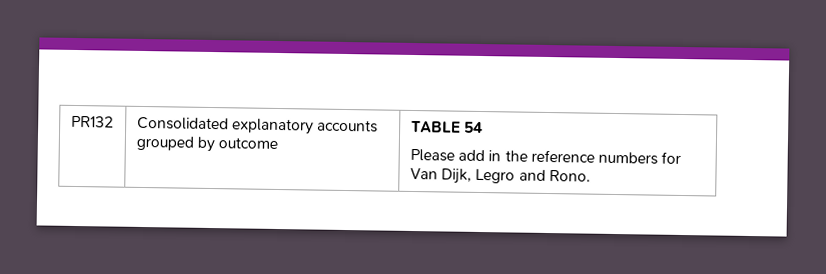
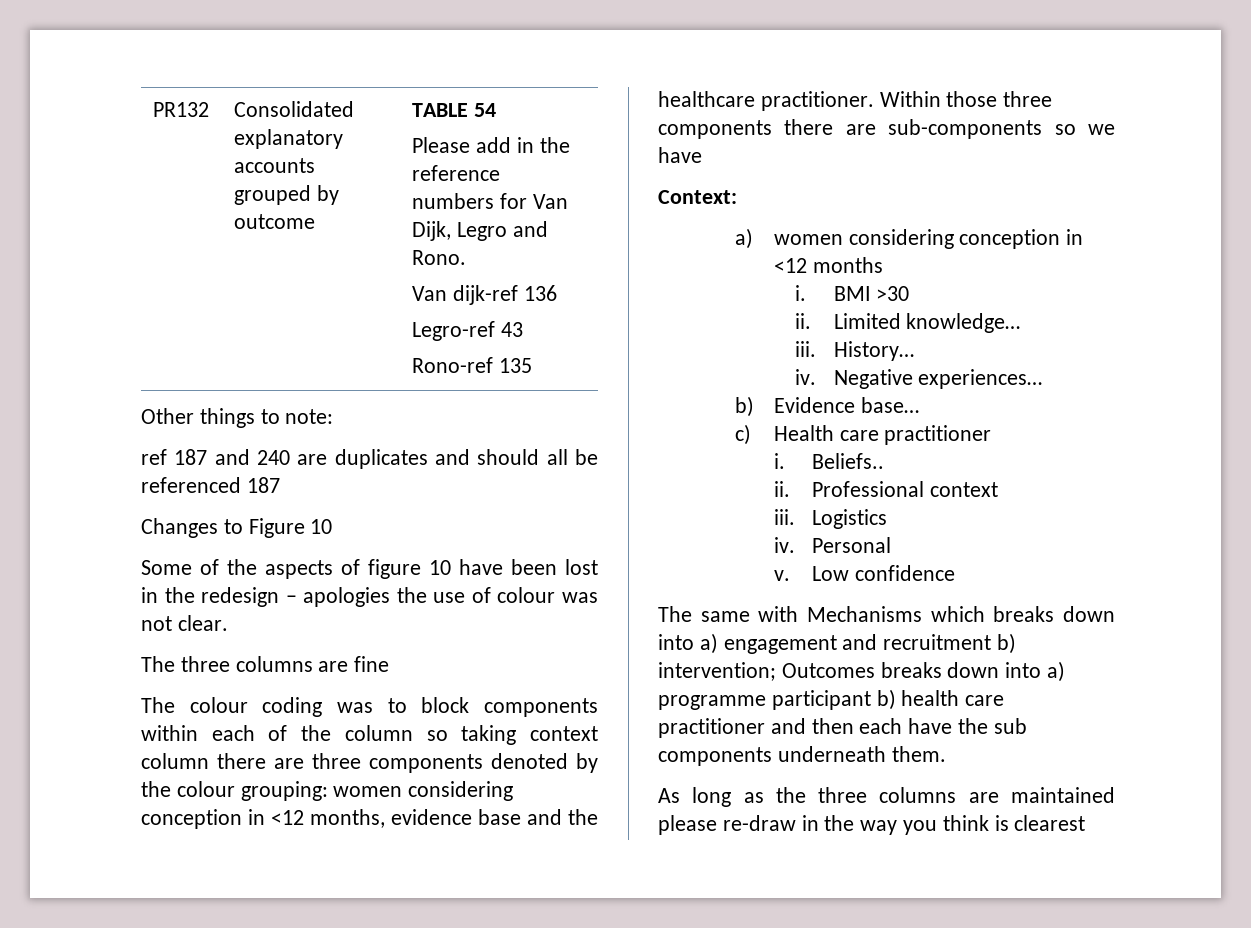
  PR132 | Consolidated explanatory accounts grouped by outcome | TABLE 54
  Please add in the reference numbers for Van Dijk, Legro and Rono.
+ Van dijk-ref 136
+ Legro-ref 43
+ Rono-ref 135
+ Other things to note:
+ ref 187 and 240 are duplicates and should all be referenced 187
+ Changes to Figure 10
+ Some of the aspects of figure 10 have been lost in the redesign – apologies the use of colour was not clear.
+ The three columns are fine
+ The colour coding was to block components within each of the column so taking context column there are three components denoted by the colour grouping: women considering conception in <12 months, evidence base and the healthcare practitioner. Within those three components there are sub-components so we have
+ Context:
+ a) women considering conception in <12 months
+ i. BMI >30
+ ii. Limited knowledge…
+ iii. History…
+ iv. Negative experiences…
+ b) Evidence base…
+ c) Health care practitioner
+ i. Beliefs..
+ ii. Professional context
+ iii. Logistics
+ iv. Personal
+ v. Low confidence
+ The same with Mechanisms which breaks down into a) engagement and recruitment b) intervention; Outcomes breaks down into a) programme participant b) health care practitioner and then each have the sub components underneath them.
+ As long as the three columns are maintained please re-draw in the way you think is clearest

